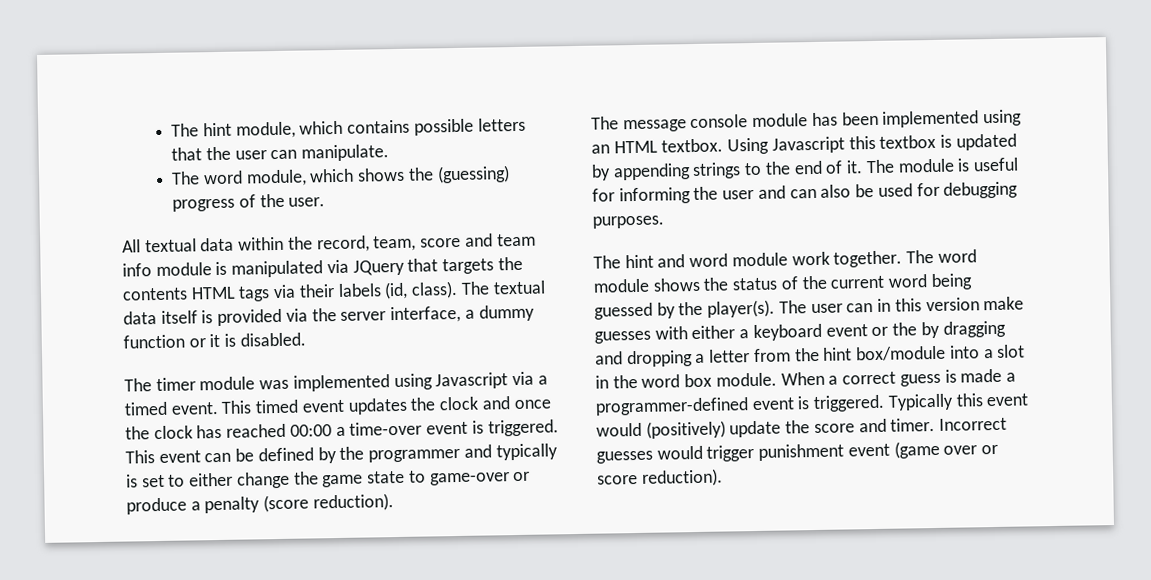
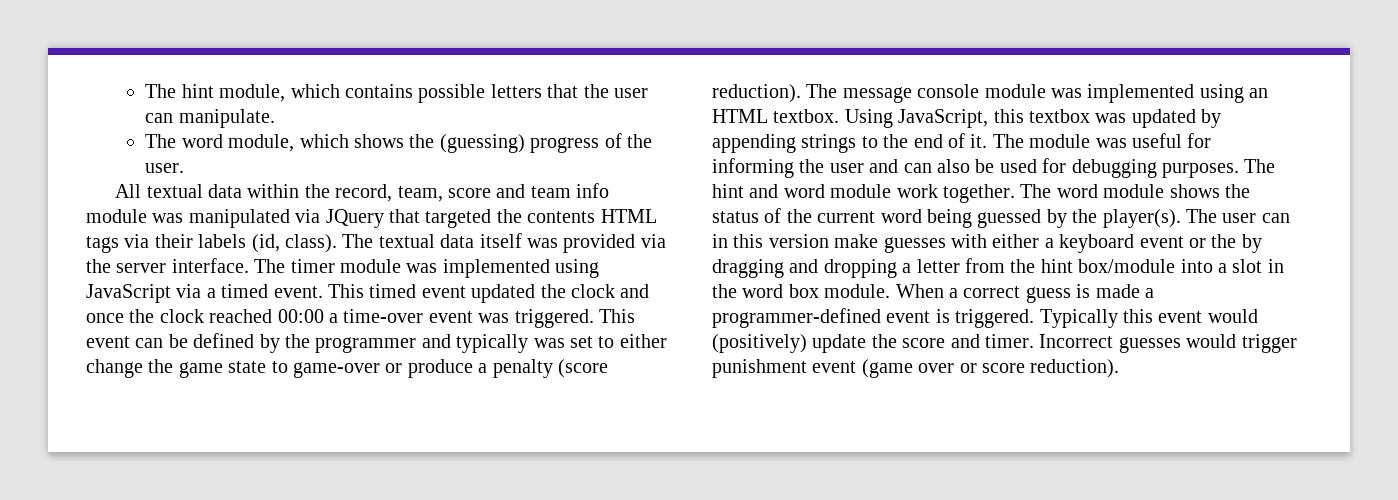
- All textual data within the record, team, score and team info module is manipulated via JQuery that targets the contents HTML tags via their labels (id, class).
+ All textual data within the record, team, score and team info module was manipulated via JQuery that targeted the contents HTML tags via their labels (id, class).
- The textual data itself is provided via the server interface, a dummy function or it is disabled.
- The timer module was implemented using Javascript via a timed event.
+ The textual data itself was provided via the server interface. The timer module was implemented using JavaScript via a timed event.
- This timed event updates the clock and once the clock has reached 00:00 a time-over event is triggered.
+ This timed event updated the clock and once the clock reached 00:00 a time-over event was triggered.
- This event can be defined by the programmer and typically is set to either change the game state to game-over or produce a penalty (score reduction).
- The message console module has been implemented using an HTML textbox.
+ This event can be defined by the programmer and typically was set to either change the game state to game-over or produce a penalty (score reduction). The message console module was implemented using an HTML textbox.
- Using Javascript this textbox is updated by appending strings to the end of it.
+ Using JavaScript, this textbox was updated by appending strings to the end of it.
- The module is useful for informing the user and can also be used for debugging purposes.
- The hint and word module work together.
+ The module was useful for informing the user and can also be used for debugging purposes. The hint and word module work together.

